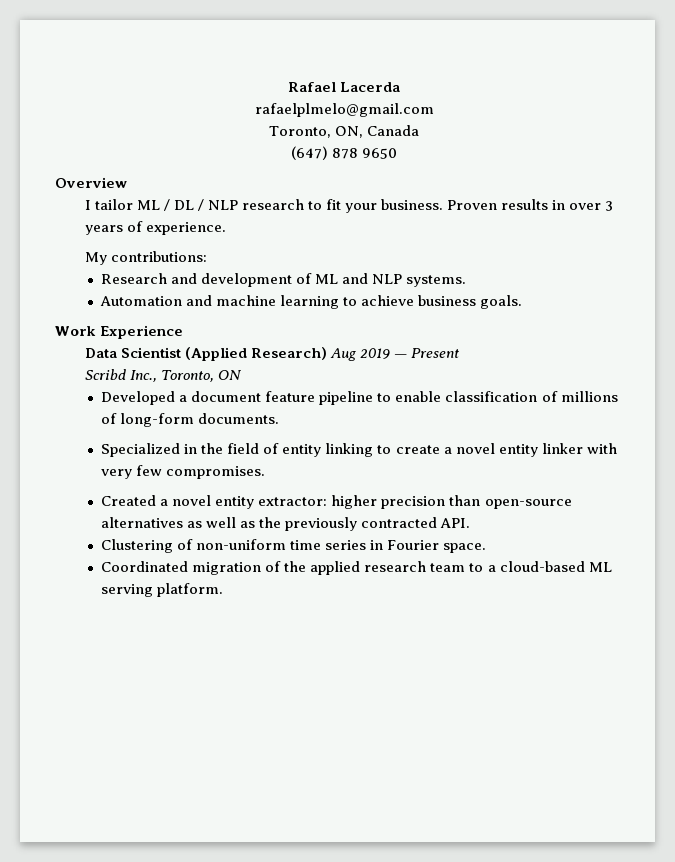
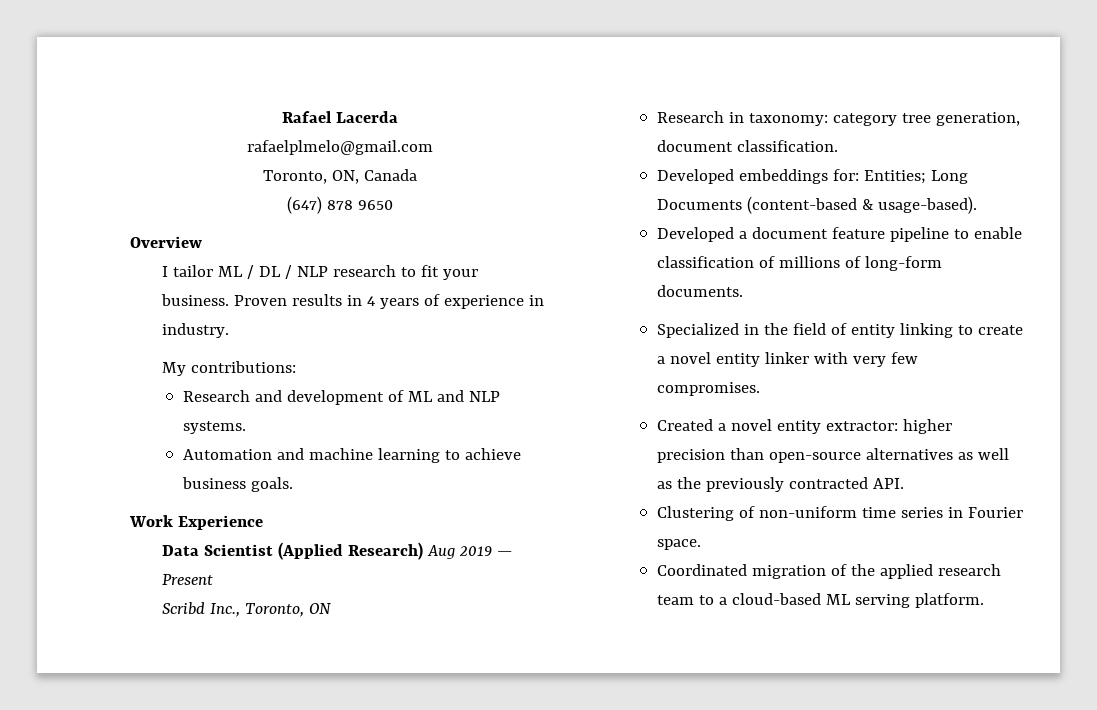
- Proven results in over 3 years of experience.
+ Proven results in 4 years of experience in industry.
+ Research in taxonomy: category tree generation, document classification.
+ Developed embeddings for: Entities; Long Documents (content-based & usage-based).

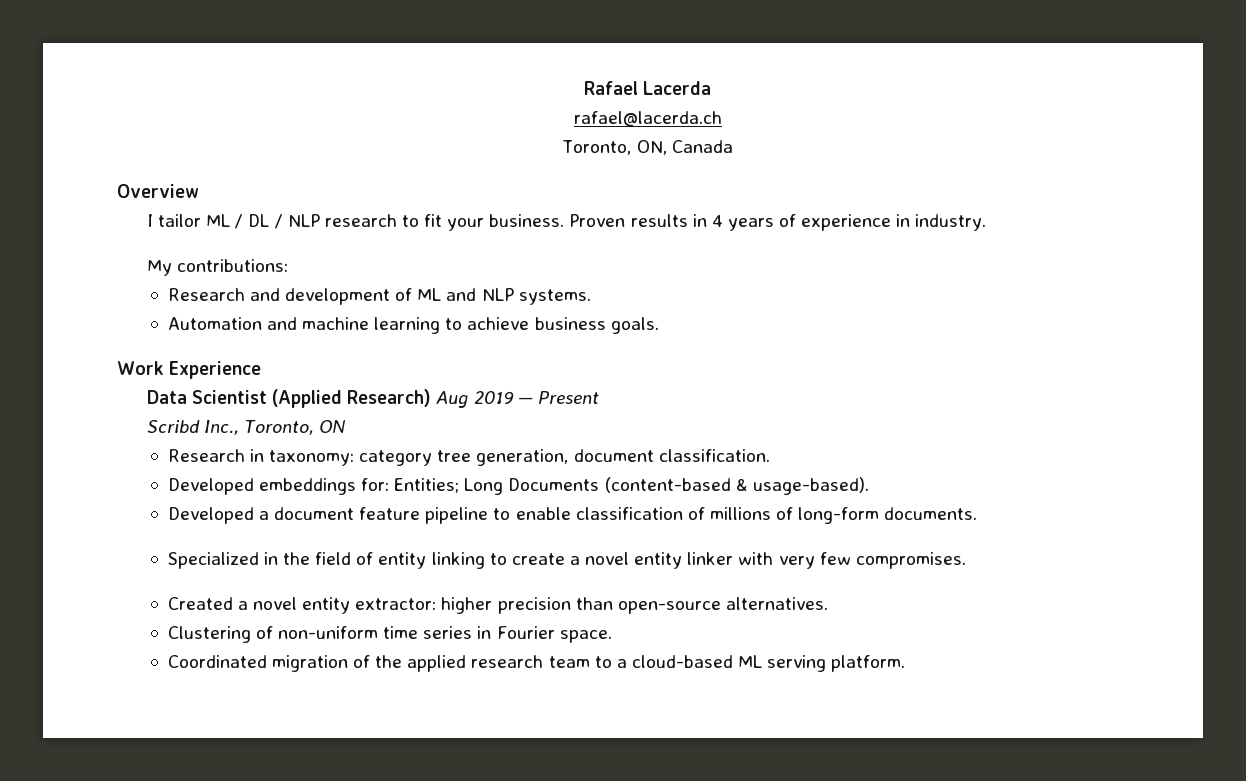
- rafaelplmelo@gmail.com
+ rafael@lacerda.ch
- (647) 878 9650
- Created a novel entity extractor: higher precision than open-source alternatives as well as the previously contracted API.
+ Created a novel entity extractor: higher precision than open-source alternatives.

